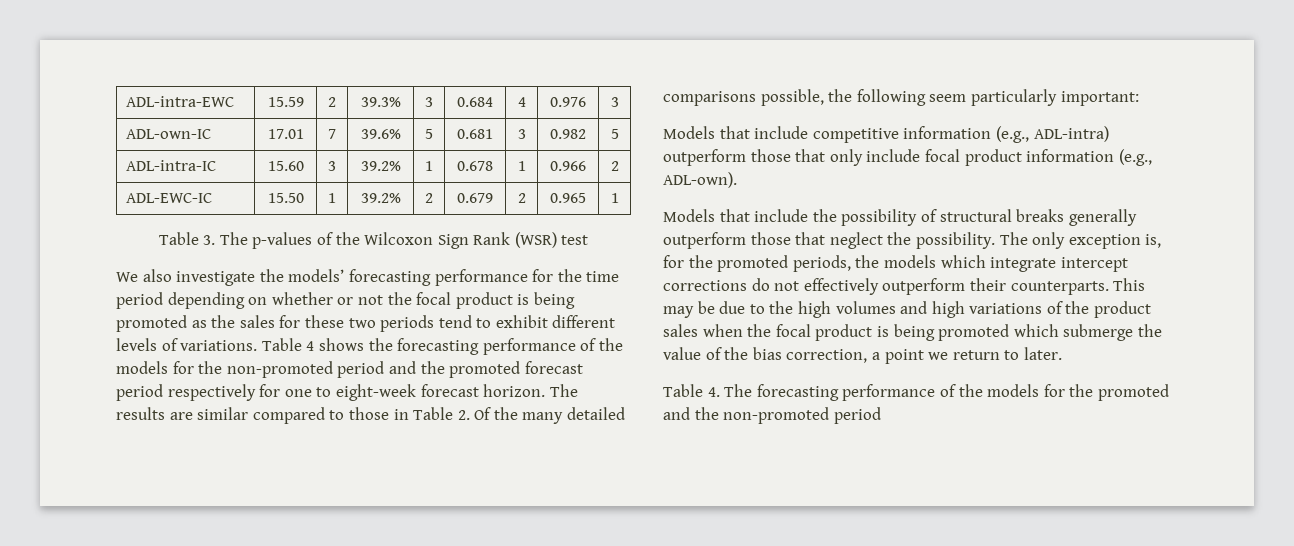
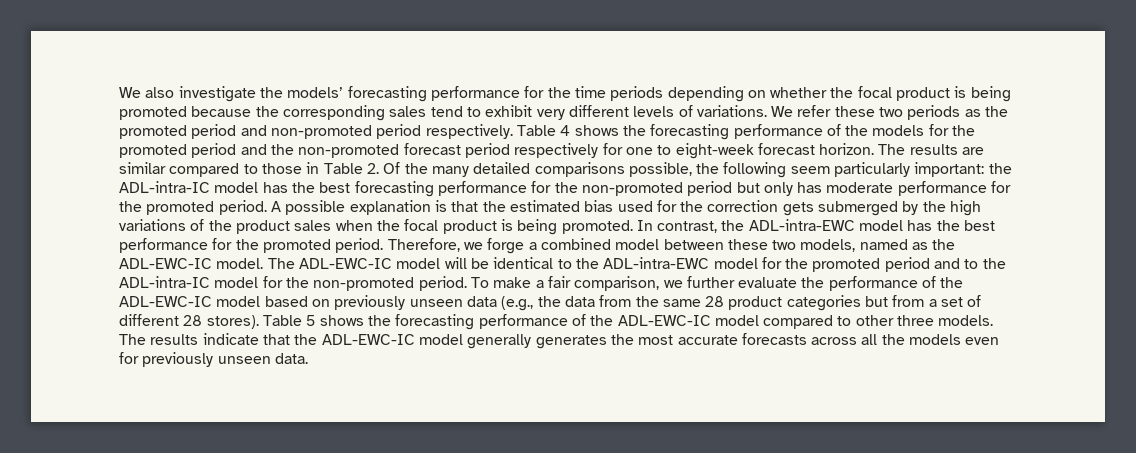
- ADL-intra-EWC | 15.59 | 2 | 39.3% | 3 | 0.684 | 4 | 0.976 | 3
- ADL-own-IC | 17.01 | 7 | 39.6% | 5 | 0.681 | 3 | 0.982 | 5
- ADL-intra-IC | 15.60 | 3 | 39.2% | 1 | 0.678 | 1 | 0.966 | 2
- ADL-EWC-IC | 15.50 | 1 | 39.2% | 2 | 0.679 | 2 | 0.965 | 1
- Table 3. The p-values of the Wilcoxon Sign Rank (WSR) test
- We also investigate the models’ forecasting performance for the time period depending on whether or not the focal product is being promoted as the sales for these two periods tend to exhibit different levels of variations.
+ We also investigate the models’ forecasting performance for the time periods depending on whether the focal product is being promoted because the corresponding sales tend to exhibit very different levels of variations.
+ We refer these two periods as the promoted period and non-promoted period respectively.
- Table 4 shows the forecasting performance of the models for the non-promoted period and the promoted forecast period respectively for one to eight-week forecast horizon.
+ Table 4 shows the forecasting performance of the models for the promoted period and the non-promoted forecast period respectively for one to eight-week forecast horizon.
- The results are similar compared to those in Table 2. Of the many detailed comparisons possible, the following seem particularly important:
- Models that include competitive information (e.g., ADL-intra) outperform those that only include focal product information (e.g., ADL-own).
- Models that include the possibility of structural breaks generally outperform those that neglect the possibility. The only exception is, for the promoted periods, the models which integrate intercept corrections do not effectively outperform their counterparts. This may be due to the high volumes and high variations of the product sales when the focal product is being promoted which submerge the value of the bias correction, a point we return to later.
- Table 4. The forecasting performance of the models for the promoted and the non-promoted period
+ The results are similar compared to those in Table 2. Of the many detailed comparisons possible, the following seem particularly important: the ADL-intra-IC model has the best forecasting performance for the non-promoted period but only has moderate performance for the promoted period. A possible explanation is that the estimated bias used for the correction gets submerged by the high variations of the product sales when the focal product is being promoted. In contrast, the ADL-intra-EWC model has the best performance for the promoted period. Therefore, we forge a combined model between these two models, named as the ADL-EWC-IC model. The ADL-EWC-IC model will be identical to the ADL-intra-EWC model for the promoted period and to the ADL-intra-IC model for the non-promoted period. To make a fair comparison, we further evaluate the performance of the ADL-EWC-IC model based on previously unseen data (e.g., the data from the same 28 product categories but from a set of different 28 stores). Table 5 shows the forecasting performance of the ADL-EWC-IC model compared to other three models. The results indicate that the ADL-EWC-IC model generally generates the most accurate forecasts across all the models even for previously unseen data.

